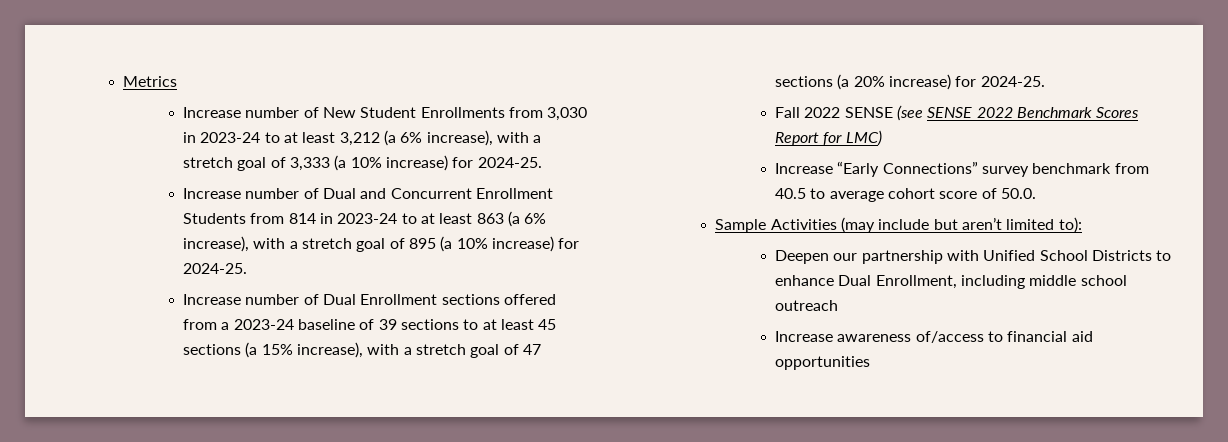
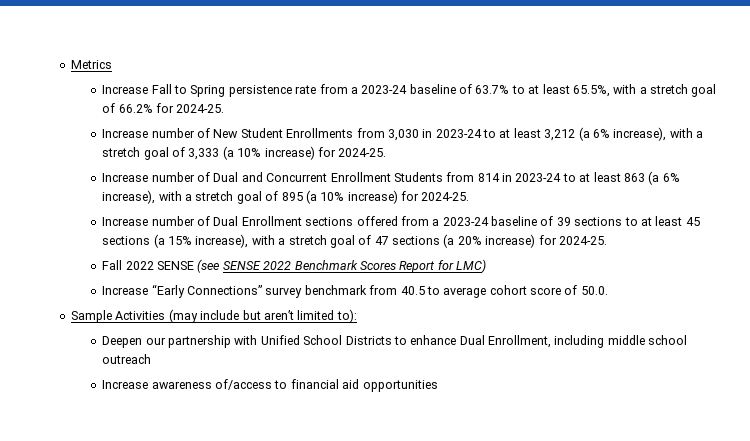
+ Increase Fall to Spring persistence rate from a 2023-24 baseline of 63.7% to at least 65.5%, with a stretch goal of 66.2% for 2024-25.

